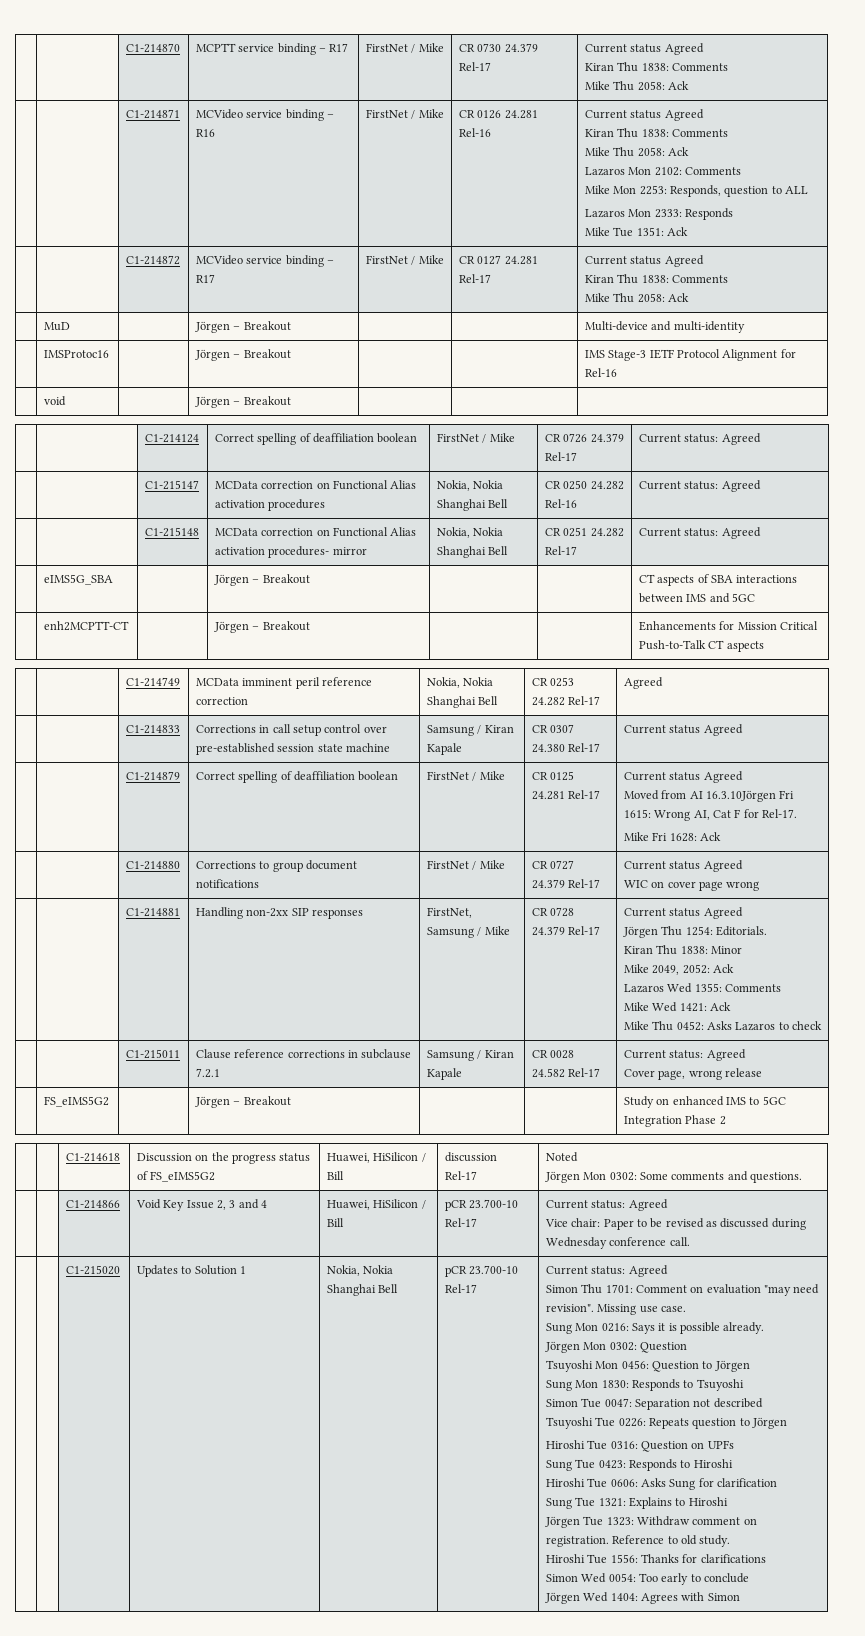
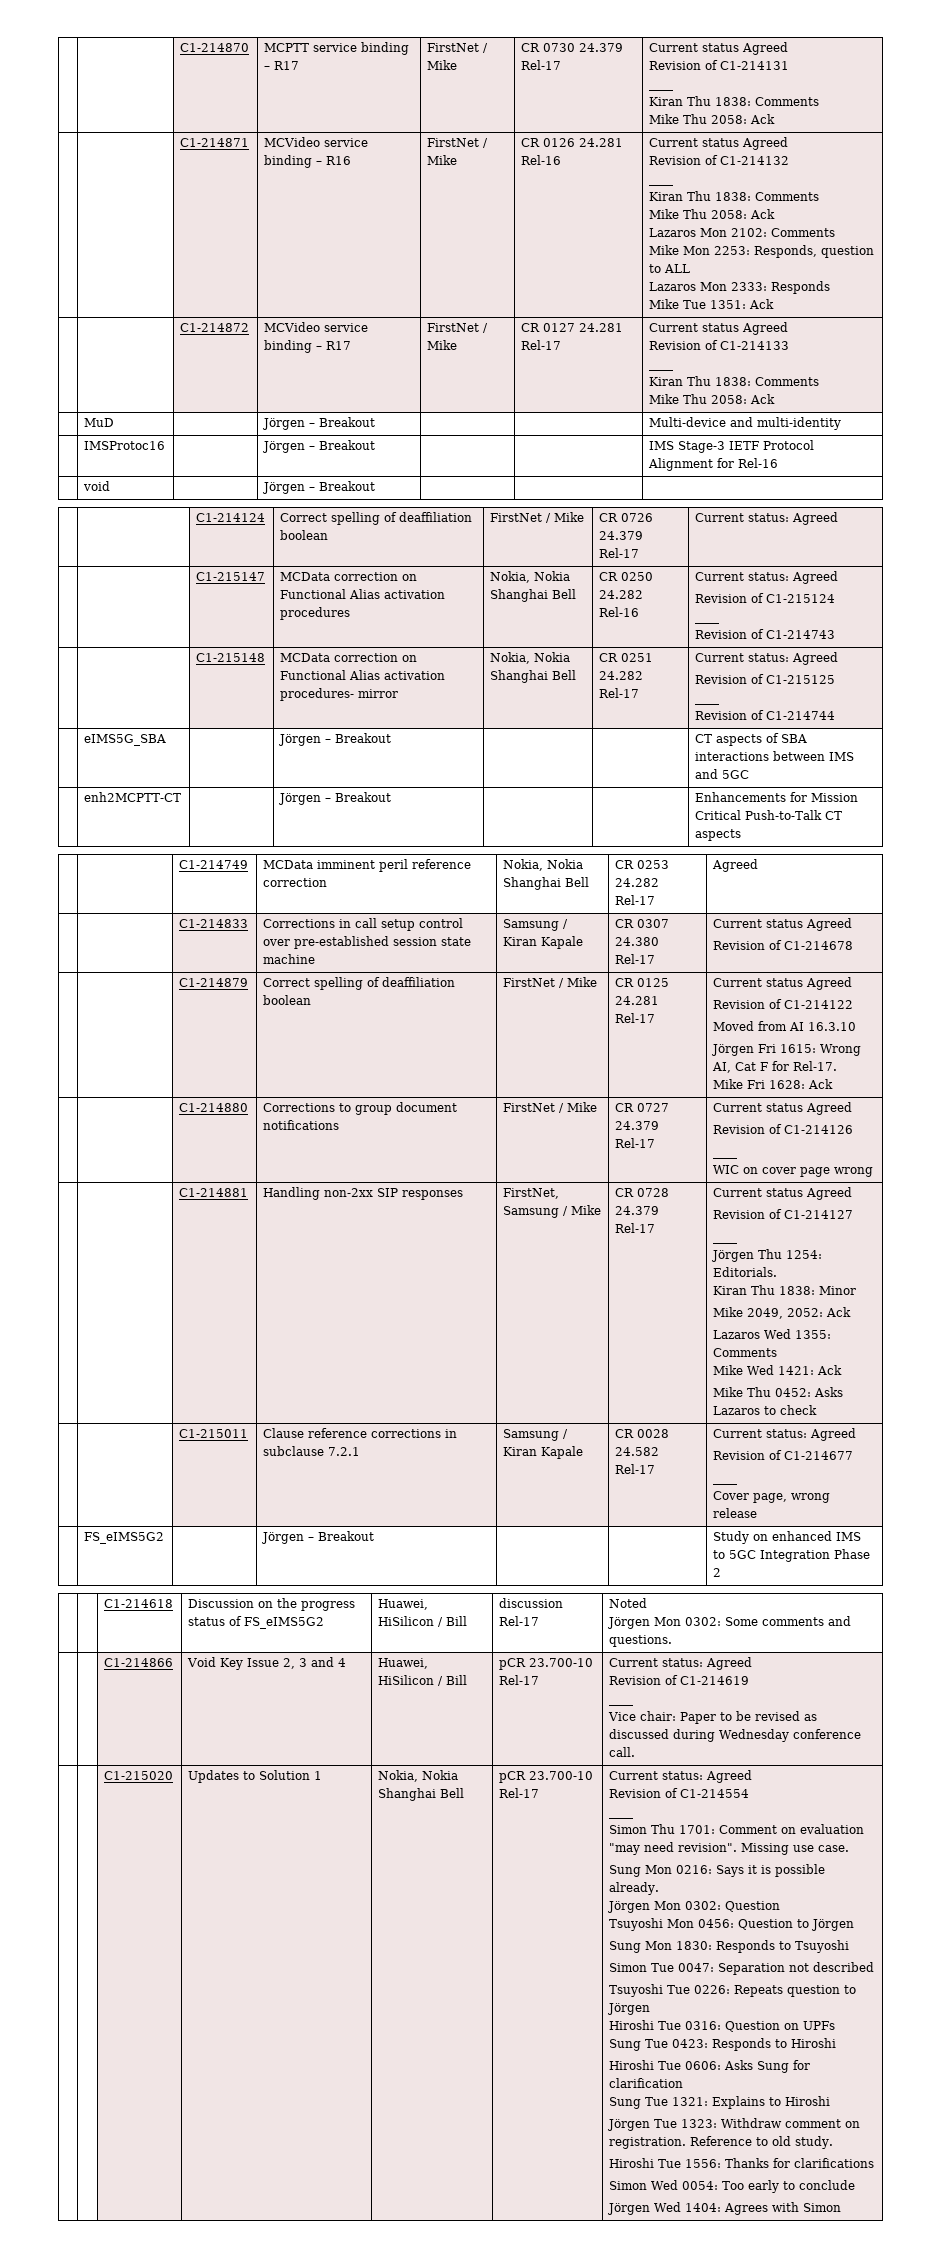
  | | C1-214870 | MCPTT service binding – R17 | FirstNet / Mike | CR 0730 24.379 Rel-17 | Current status Agreed
+ Revision of C1-214131
+ ____
+ Revision of C1-214132
+ ____
  | | C1-214872 | MCVideo service binding – R17 | FirstNet / Mike | CR 0127 24.281 Rel-17 | Current status Agreed
+ Revision of C1-214133
+ ____
  | | C1-215147 | MCData correction on Functional Alias activation procedures | Nokia, Nokia Shanghai Bell | CR 0250 24.282 Rel-16 | Current status: Agreed
+ Revision of C1-215124
+ ____
+ Revision of C1-214743
  | | C1-215148 | MCData correction on Functional Alias activation procedures- mirror | Nokia, Nokia Shanghai Bell | CR 0251 24.282 Rel-17 | Current status: Agreed
+ Revision of C1-215125
+ ____
+ Revision of C1-214744
  | | C1-214833 | Corrections in call setup control over pre-established session state machine | Samsung / Kiran Kapale | CR 0307 24.380 Rel-17 | Current status Agreed
+ Revision of C1-214678
  | | C1-214879 | Correct spelling of deaffiliation boolean | FirstNet / Mike | CR 0125 24.281 Rel-17 | Current status Agreed
- Moved from AI 16.3.10Jörgen Fri 1615: Wrong AI, Cat F for Rel-17.
+ Revision of C1-214122
+ Moved from AI 16.3.10
+ Jörgen Fri 1615: Wrong AI, Cat F for Rel-17.
  | | C1-214880 | Corrections to group document notifications | FirstNet / Mike | CR 0727 24.379 Rel-17 | Current status Agreed
+ Revision of C1-214126
+ ____
+ Revision of C1-214127
+ ____
  | | C1-215011 | Clause reference corrections in subclause 7.2.1 | Samsung / Kiran Kapale | CR 0028 24.582 Rel-17 | Current status: Agreed
+ Revision of C1-214677
+ ____
  | | C1-214866 | Void Key Issue 2, 3 and 4 | Huawei, HiSilicon / Bill | pCR 23.700-10 Rel-17 | Current status: Agreed
+ Revision of C1-214619
+ ____
+ Revision of C1-214554
+ ____

